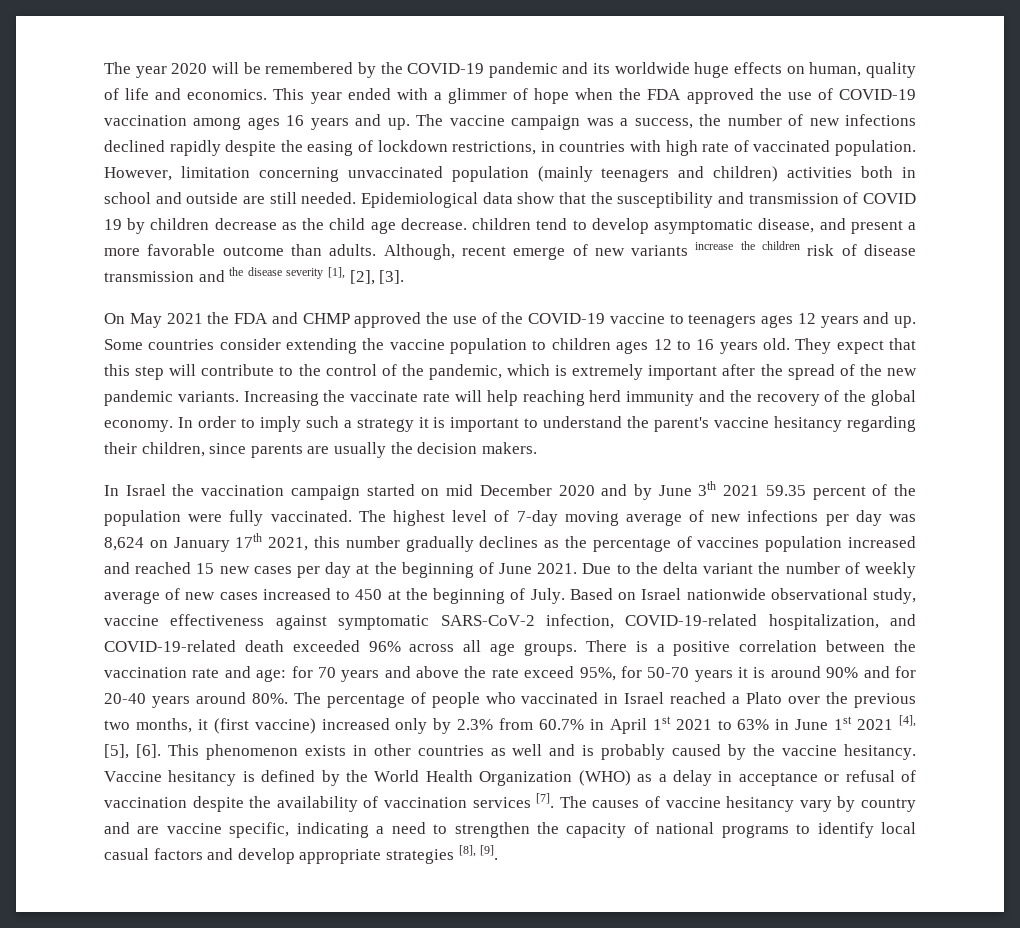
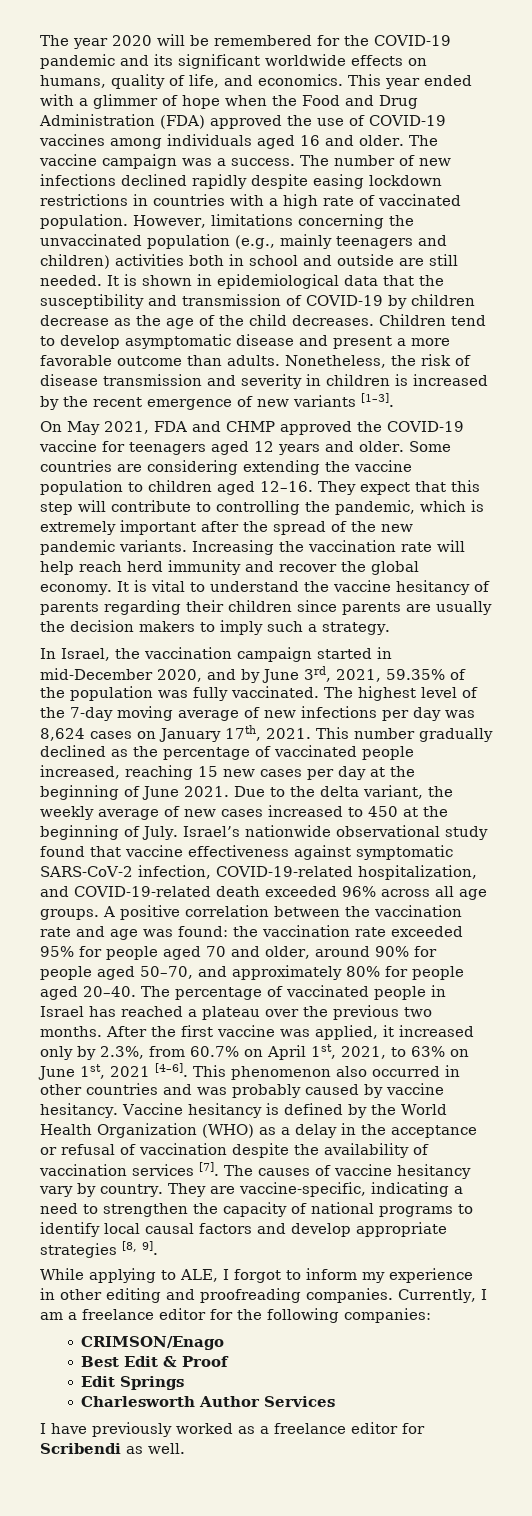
- The year 2020 will be remembered by the COVID-19 pandemic and its worldwide huge effects on human, quality of life and economics.
+ The year 2020 will be remembered for the COVID-19 pandemic and its significant worldwide effects on humans, quality of life, and economics.
- This year ended with a glimmer of hope when the FDA approved the use of COVID-19 vaccination among ages 16 years and up.
+ This year ended with a glimmer of hope when the Food and Drug Administration (FDA) approved the use of COVID-19 vaccines among individuals aged 16 and older.
- The vaccine campaign was a success, the number of new infections declined rapidly despite the easing of lockdown restrictions, in countries with high rate of vaccinated population.
+ The vaccine campaign was a success. The number of new infections declined rapidly despite easing lockdown restrictions in countries with a high rate of vaccinated population.
- However, limitation concerning unvaccinated population (mainly teenagers and children) activities both in school and outside are still needed.
+ However, limitations concerning the unvaccinated population (e.g., mainly teenagers and children) activities both in school and outside are still needed.
- Epidemiological data show that the susceptibility and transmission of COVID 19 by children decrease as the child age decrease. children tend to develop asymptomatic disease, and present a more favorable outcome than adults.
+ It is shown in epidemiological data that the susceptibility and transmission of COVID-19 by children decrease as the age of the child decreases. Children tend to develop asymptomatic disease and present a more favorable outcome than adults.
- Although, recent emerge of new variants increase the children risk of disease transmission and the disease severity [1], [2], [3].
+ Nonetheless, the risk of disease transmission and severity in children is increased by the recent emergence of new variants [1–3].
- On May 2021 the FDA and CHMP approved the use of the COVID-19 vaccine to teenagers ages 12 years and up.
+ On May 2021, FDA and CHMP approved the COVID-19 vaccine for teenagers aged 12 years and older.
- Some countries consider extending the vaccine population to children ages 12 to 16 years old.
+ Some countries are considering extending the vaccine population to children aged 12–16.
- They expect that this step will contribute to the control of the pandemic, which is extremely important after the spread of the new pandemic variants.
+ They expect that this step will contribute to controlling the pandemic, which is extremely important after the spread of the new pandemic variants.
- Increasing the vaccinate rate will help reaching herd immunity and the recovery of the global economy. In order to imply such a strategy it is important to understand the parent's vaccine hesitancy regarding their children, since parents are usually the decision makers.
- In Israel the vaccination campaign started on mid December 2020 and by June 3th 2021 59.35 percent of the population were fully vaccinated.
+ Increasing the vaccination rate will help reach herd immunity and recover the global economy. It is vital to understand the vaccine hesitancy of parents regarding their children since parents are usually the decision makers to imply such a strategy.
+ In Israel, the vaccination campaign started in mid-December 2020, and by June 3rd, 2021, 59.35% of the population was fully vaccinated.
- The highest level of 7-day moving average of new infections per day was 8,624 on January 17th 2021, this number gradually declines as the percentage of vaccines population increased and reached 15 new cases per day at the beginning of June 2021.
+ The highest level of the 7-day moving average of new infections per day was 8,624 cases on January 17th, 2021. This number gradually declined as the percentage of vaccinated people increased, reaching 15 new cases per day at the beginning of June 2021.
- Due to the delta variant the number of weekly average of new cases increased to 450 at the beginning of July.
+ Due to the delta variant, the weekly average of new cases increased to 450 at the beginning of July.
- Based on Israel nationwide observational study, vaccine effectiveness against symptomatic SARS-CoV-2 infection, COVID-19-related hospitalization, and COVID-19-related death exceeded 96% across all age groups.
+ Israel’s nationwide observational study found that vaccine effectiveness against symptomatic SARS-CoV-2 infection, COVID-19-related hospitalization, and COVID-19-related death exceeded 96% across all age groups.
- There is a positive correlation between the vaccination rate and age: for 70 years and above the rate exceed 95%, for 50-70 years it is around 90% and for 20-40 years around 80%. The percentage of people who vaccinated in Israel reached a Plato over the previous two months, it (first vaccine) increased only by 2.3% from 60.7% in April 1st 2021 to 63% in June 1st 2021 [4], [5], [6]. This phenomenon exists in other countries as well and is probably caused by the vaccine hesitancy.
+ A positive correlation between the vaccination rate and age was found: the vaccination rate exceeded 95% for people aged 70 and older, around 90% for people aged 50–70, and approximately 80% for people aged 20–40. The percentage of vaccinated people in Israel has reached a plateau over the previous two months. After the first vaccine was applied, it increased only by 2.3%, from 60.7% on April 1st, 2021, to 63% on June 1st, 2021 [4–6]. This phenomenon also occurred in other countries and was probably caused by vaccine hesitancy.
- Vaccine hesitancy is defined by the World Health Organization (WHO) as a delay in acceptance or refusal of vaccination despite the availability of vaccination services [7].
+ Vaccine hesitancy is defined by the World Health Organization (WHO) as a delay in the acceptance or refusal of vaccination despite the availability of vaccination services [7].
- The causes of vaccine hesitancy vary by country and are vaccine specific, indicating a need to strengthen the capacity of national programs to identify local casual factors and develop appropriate strategies [8], [9].
+ The causes of vaccine hesitancy vary by country. They are vaccine-specific, indicating a need to strengthen the capacity of national programs to identify local causal factors and develop appropriate strategies [8, 9].
+ While applying to ALE, I forgot to inform my experience in other editing and proofreading companies. Currently, I am a freelance editor for the following companies:
+ CRIMSON/Enago
+ Best Edit & Proof
+ Edit Springs
+ Charlesworth Author Services
+ I have previously worked as a freelance editor for Scribendi as well.

